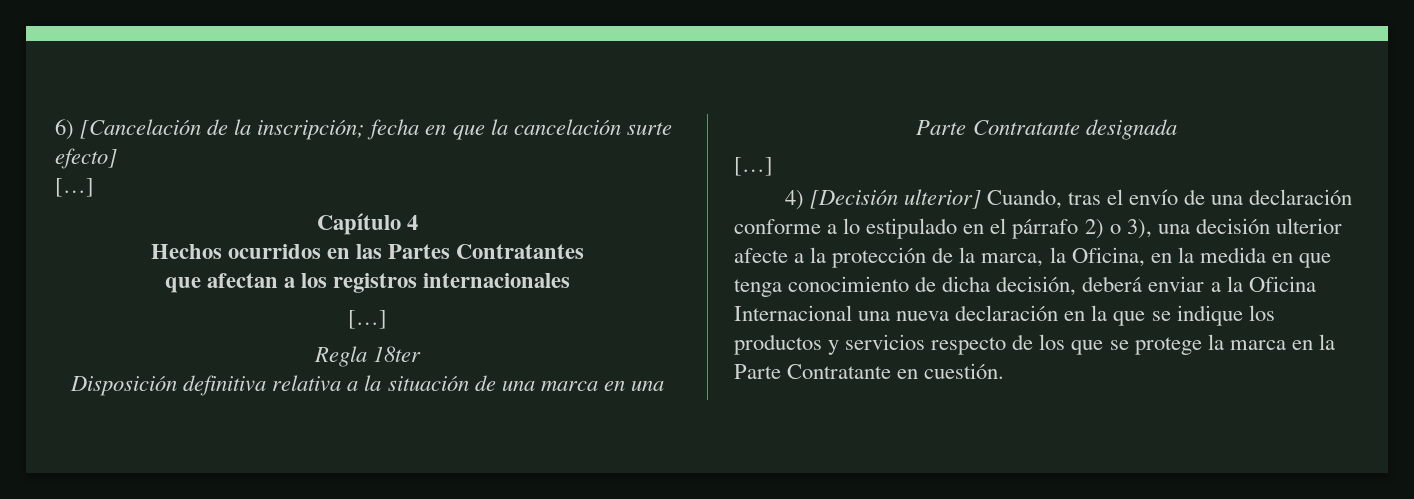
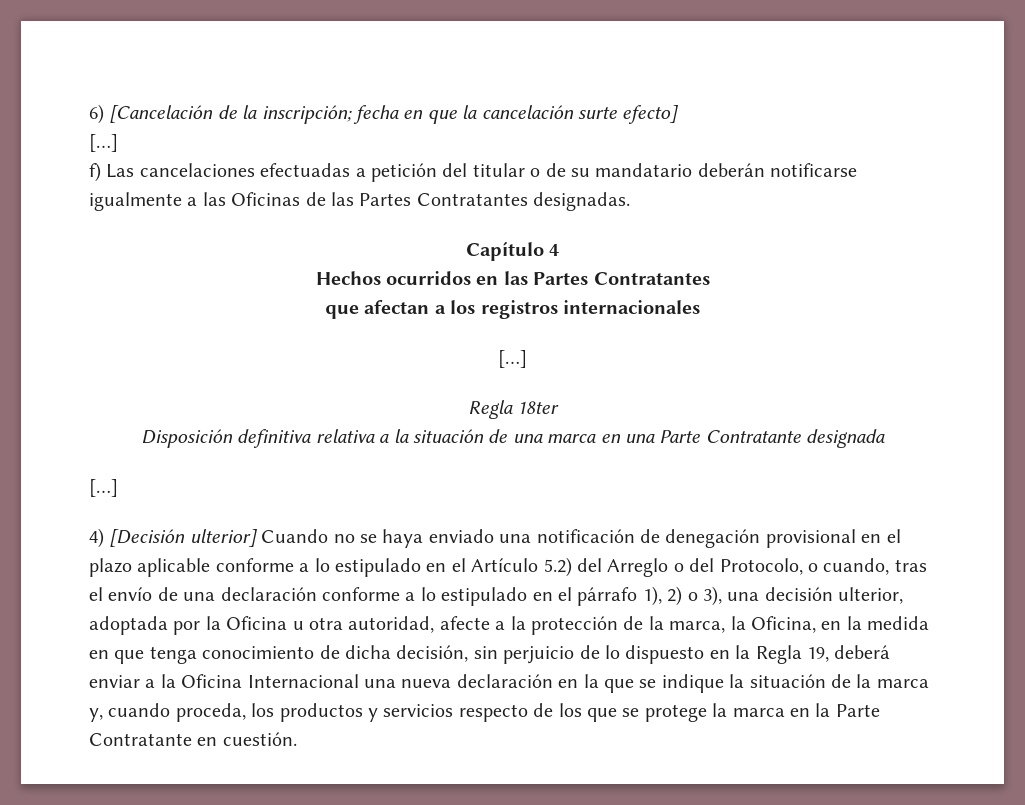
+ f) Las cancelaciones efectuadas a petición del titular o de su mandatario deberán notificarse igualmente a las Oficinas de las Partes Contratantes designadas.
- 4) [Decisión ulterior] Cuando, tras el envío de una declaración conforme a lo estipulado en el párrafo 2) o 3), una decisión ulterior afecte a la protección de la marca, la Oficina, en la medida en que tenga conocimiento de dicha decisión, deberá enviar a la Oficina Internacional una nueva declaración en la que se indique los productos y servicios respecto de los que se protege la marca en la Parte Contratante en cuestión.
+ 4) [Decisión ulterior] Cuando no se haya enviado una notificación de denegación provisional en el plazo aplicable conforme a lo estipulado en el Artículo 5.2) del Arreglo o del Protocolo, o cuando, tras el envío de una declaración conforme a lo estipulado en el párrafo 1), 2) o 3), una decisión ulterior, adoptada por la Oficina u otra autoridad, afecte a la protección de la marca, la Oficina, en la medida en que tenga conocimiento de dicha decisión, sin perjuicio de lo dispuesto en la Regla 19, deberá enviar a la Oficina Internacional una nueva declaración en la que se indique la situación de la marca y, cuando proceda, los productos y servicios respecto de los que se protege la marca en la Parte Contratante en cuestión.

